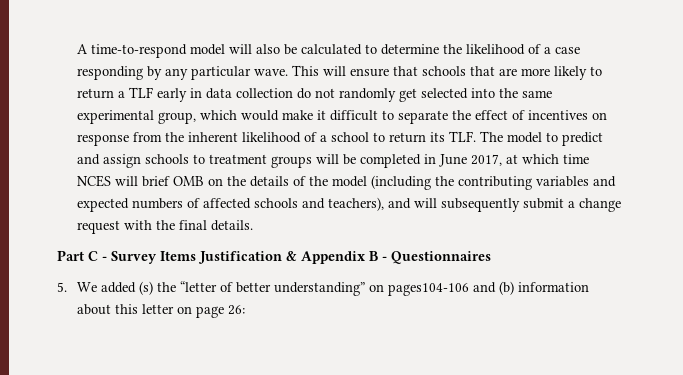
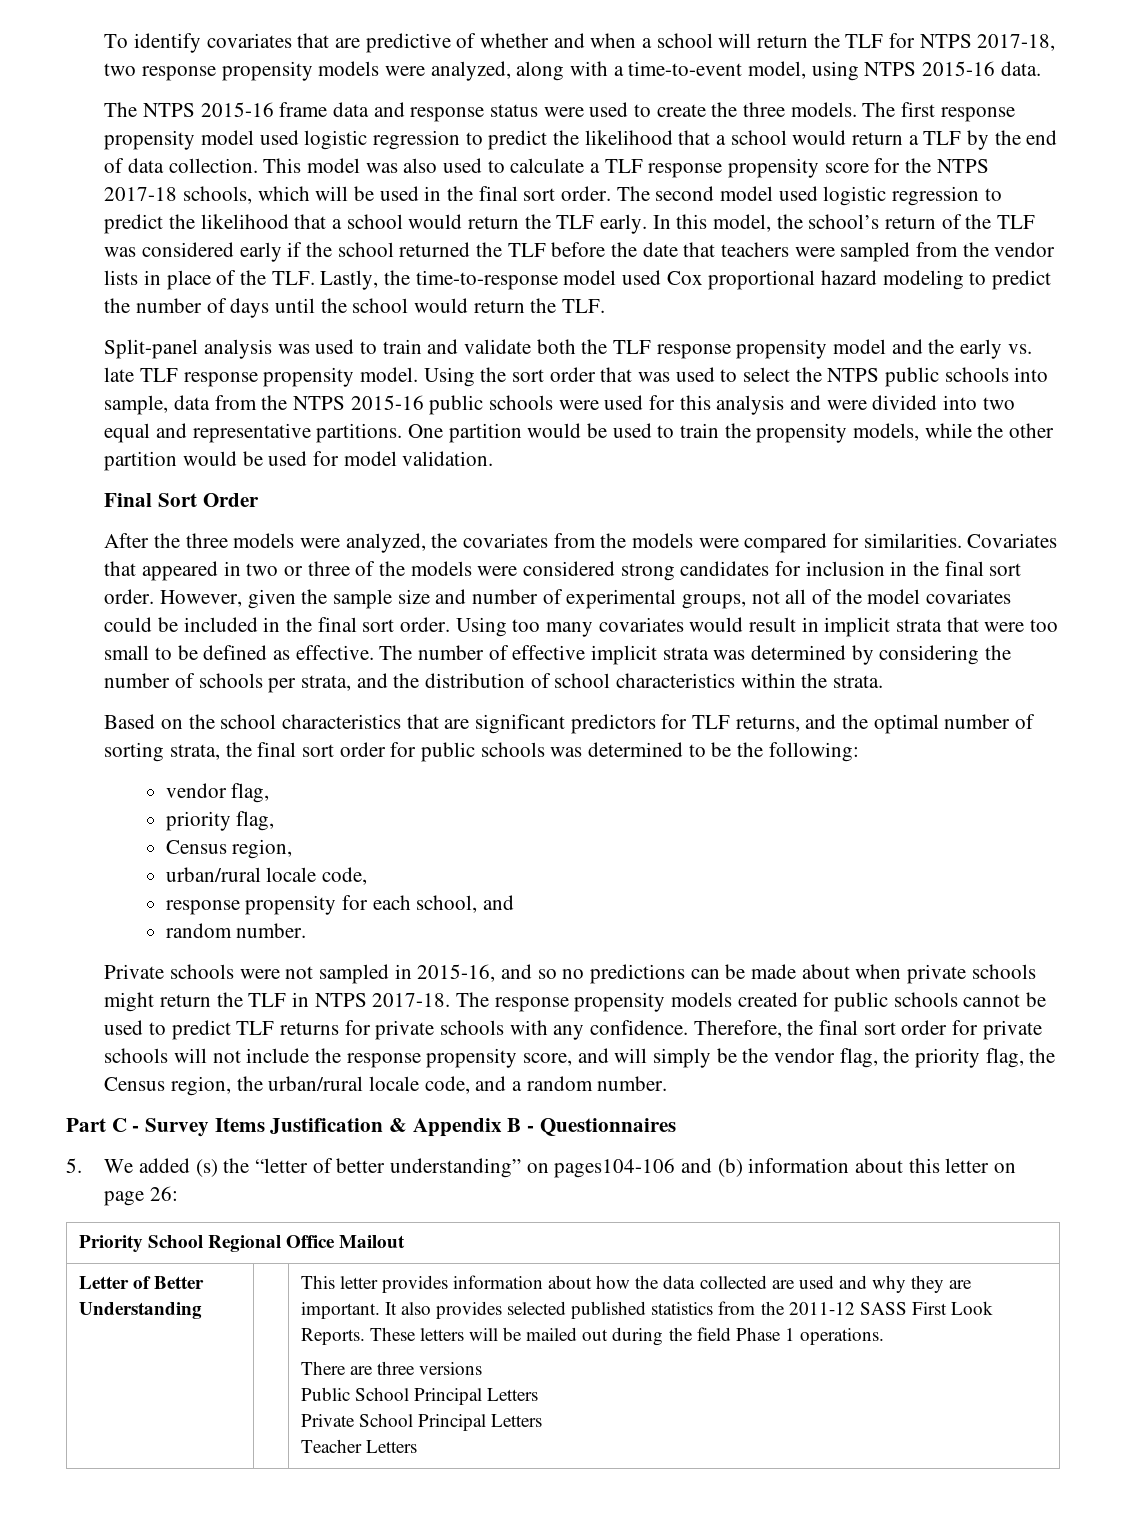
- A time-to-respond model will also be calculated to determine the likelihood of a case responding by any particular wave. This will ensure that schools that are more likely to return a TLF early in data collection do not randomly get selected into the same experimental group, which would make it difficult to separate the effect of incentives on response from the inherent likelihood of a school to return its TLF. The model to predict and assign schools to treatment groups will be completed in June 2017, at which time NCES will brief OMB on the details of the model (including the contributing variables and expected numbers of affected schools and teachers), and will subsequently submit a change request with the final details.
+ To identify covariates that are predictive of whether and when a school will return the TLF for NTPS 2017-18, two response propensity models were analyzed, along with a time-to-event model, using NTPS 2015-16 data.
+ The NTPS 2015-16 frame data and response status were used to create the three models. The first response propensity model used logistic regression to predict the likelihood that a school would return a TLF by the end of data collection. This model was also used to calculate a TLF response propensity score for the NTPS 2017-18 schools, which will be used in the final sort order. The second model used logistic regression to predict the likelihood that a school would return the TLF early. In this model, the school’s return of the TLF was considered early if the school returned the TLF before the date that teachers were sampled from the vendor lists in place of the TLF. Lastly, the time-to-response model used Cox proportional hazard modeling to predict the number of days until the school would return the TLF.
+ Split-panel analysis was used to train and validate both the TLF response propensity model and the early vs. late TLF response propensity model. Using the sort order that was used to select the NTPS public schools into sample, data from the NTPS 2015-16 public schools were used for this analysis and were divided into two equal and representative partitions. One partition would be used to train the propensity models, while the other partition would be used for model validation.
+ Final Sort Order
+ After the three models were analyzed, the covariates from the models were compared for similarities. Covariates that appeared in two or three of the models were considered strong candidates for inclusion in the final sort order. However, given the sample size and number of experimental groups, not all of the model covariates could be included in the final sort order. Using too many covariates would result in implicit strata that were too small to be defined as effective. The number of effective implicit strata was determined by considering the number of schools per strata, and the distribution of school characteristics within the strata.
+ Based on the school characteristics that are significant predictors for TLF returns, and the optimal number of sorting strata, the final sort order for public schools was determined to be the following:
+ vendor flag,
+ priority flag,
+ Census region,
+ urban/rural locale code,
+ response propensity for each school, and
+ random number.
+ Private schools were not sampled in 2015-16, and so no predictions can be made about when private schools might return the TLF in NTPS 2017-18. The response propensity models created for public schools cannot be used to predict TLF returns for private schools with any confidence. Therefore, the final sort order for private schools will not include the response propensity score, and will simply be the vendor flag, the priority flag, the Census region, the urban/rural locale code, and a random number.
+ Priority School Regional Office Mailout
+ Letter of Better Understanding | | This letter provides information about how the data collected are used and why they are important. It also provides selected published statistics from the 2011-12 SASS First Look Reports. These letters will be mailed out during the field Phase 1 operations.
+ There are three versions
+ Public School Principal Letters
+ Private School Principal Letters
+ Teacher Letters

